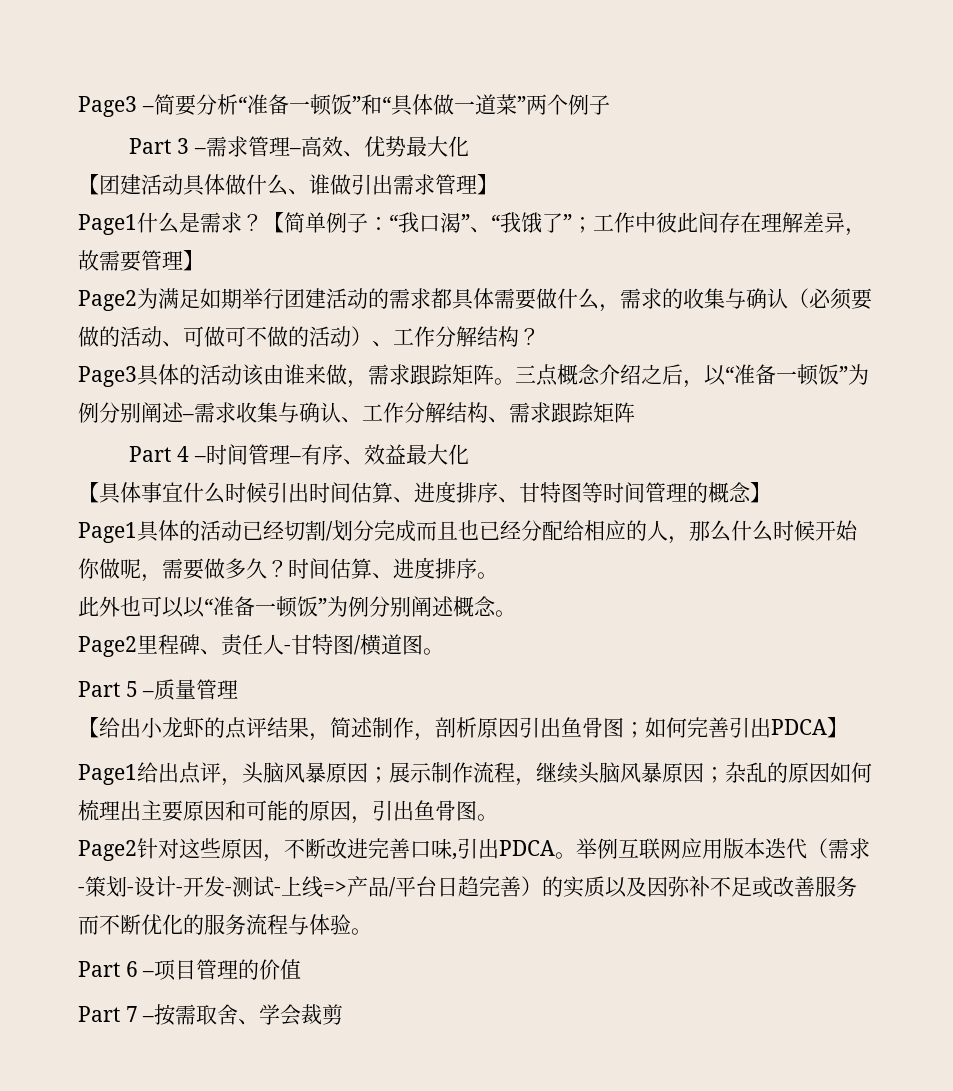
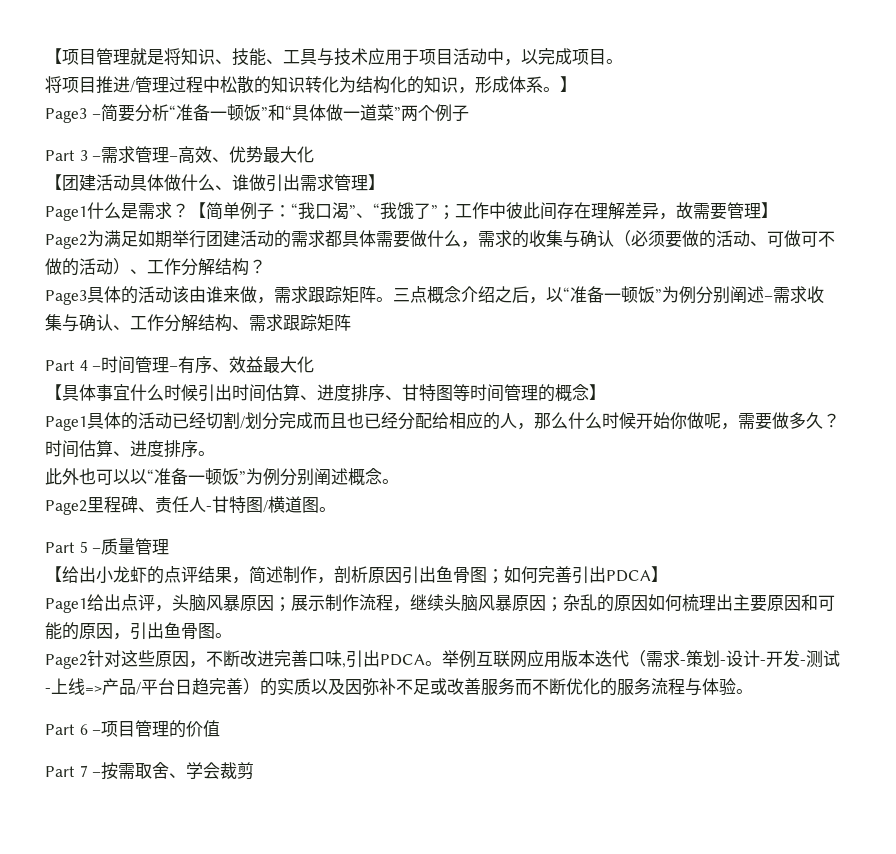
+ 【项目管理就是将知识、技能、工具与技术应用于项目活动中，以完成项目。
+ 将项目推进/管理过程中松散的知识转化为结构化的知识，形成体系。】

